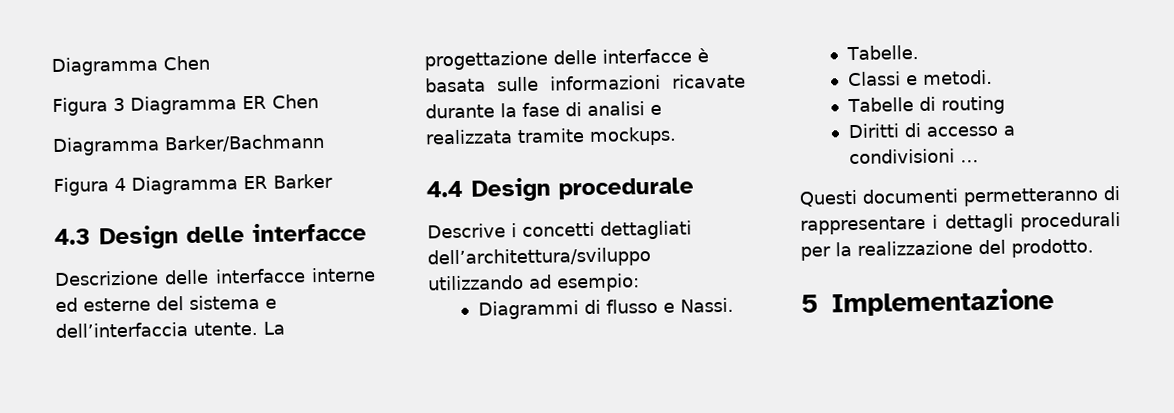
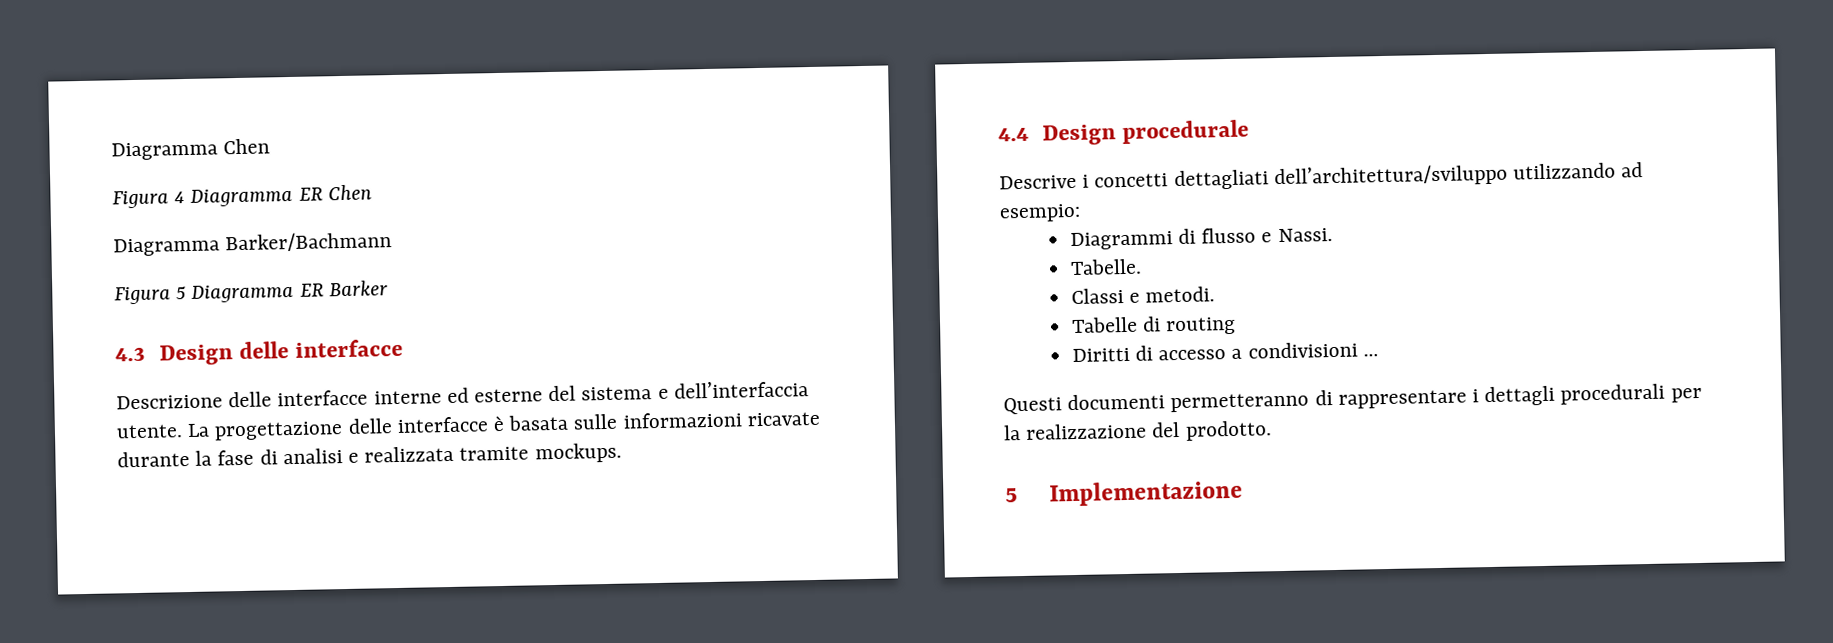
- Figura 3 Diagramma ER Chen
+ Figura 4 Diagramma ER Chen
- Figura 4 Diagramma ER Barker
+ Figura 5 Diagramma ER Barker

